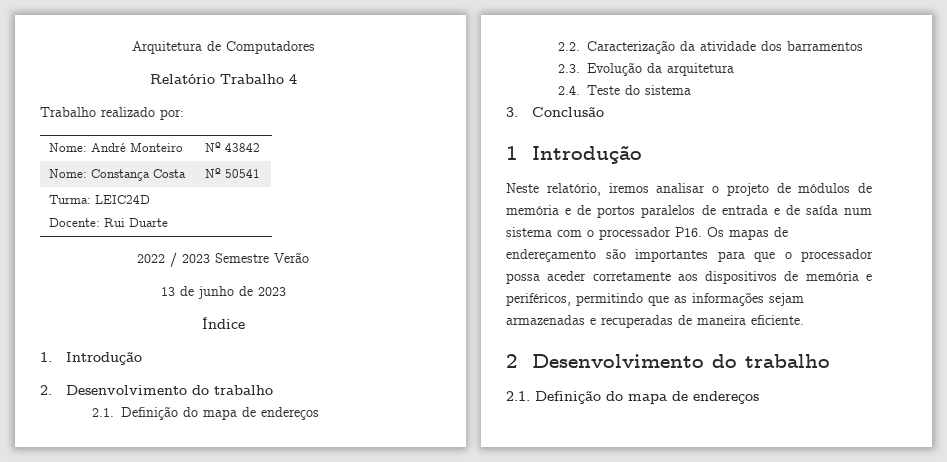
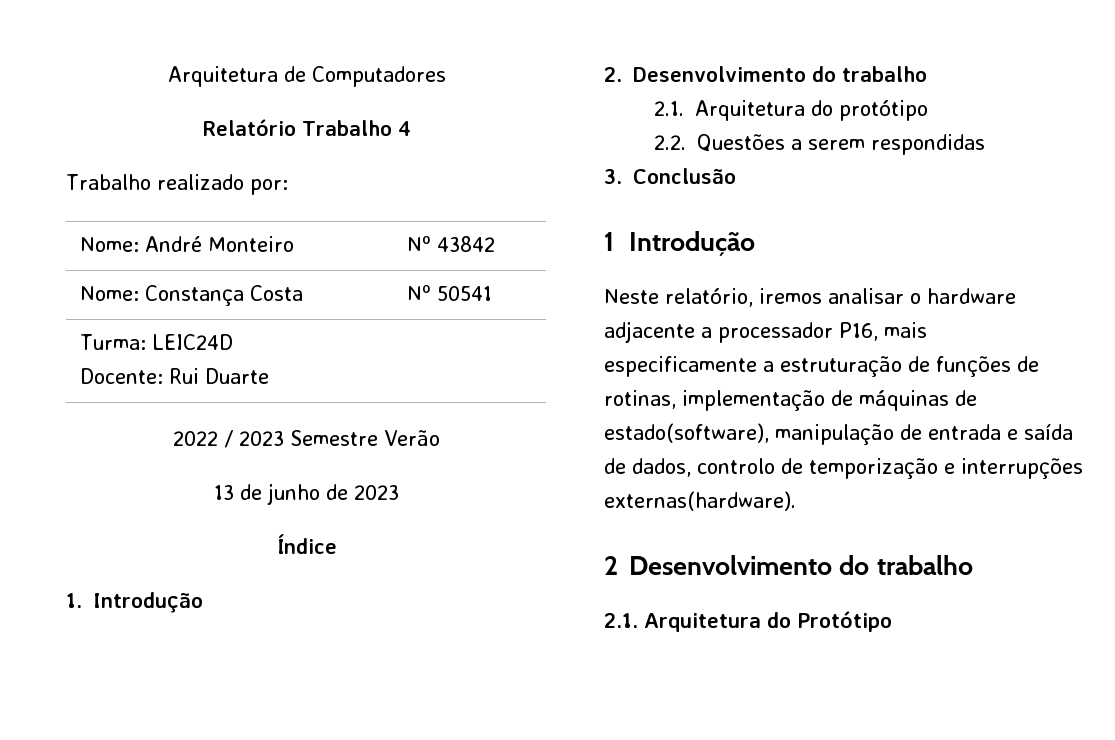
  2. Desenvolvimento do trabalho
- 2.1. Definição do mapa de endereços
- 2.2. Caracterização da atividade dos barramentos
- 2.3. Evolução da arquitetura
- 2.4. Teste do sistema
+ 2.1. Arquitetura do protótipo
+ 2.2. Questões a serem respondidas
- Neste relatório, iremos analisar o projeto de módulos de memória e de portos paralelos de entrada e de saída num sistema com o processador P16. Os mapas de endereçamento são importantes para que o processador possa aceder corretamente aos dispositivos de memória e periféricos, permitindo que as informações sejam armazenadas e recuperadas de maneira eficiente.
+ Neste relatório, iremos analisar o hardware adjacente a processador P16, mais especificamente a estruturação de funções de rotinas, implementação de máquinas de estado(software), manipulação de entrada e saída de dados, controlo de temporização e interrupções externas(hardware).
  2 Desenvolvimento do trabalho
- 2.1. Definição do mapa de endereços
+ 2.1. Arquitetura do Protótipo

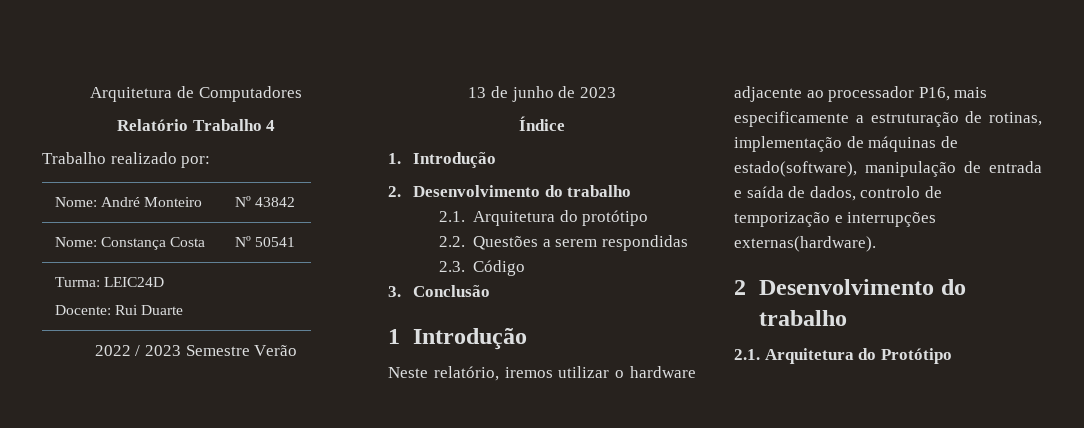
+ 2.3. Código
- Neste relatório, iremos analisar o hardware adjacente a processador P16, mais especificamente a estruturação de funções de rotinas, implementação de máquinas de estado(software), manipulação de entrada e saída de dados, controlo de temporização e interrupções externas(hardware).
+ Neste relatório, iremos utilizar o hardware adjacente ao processador P16, mais especificamente a estruturação de rotinas, implementação de máquinas de estado(software), manipulação de entrada e saída de dados, controlo de temporização e interrupções externas(hardware).

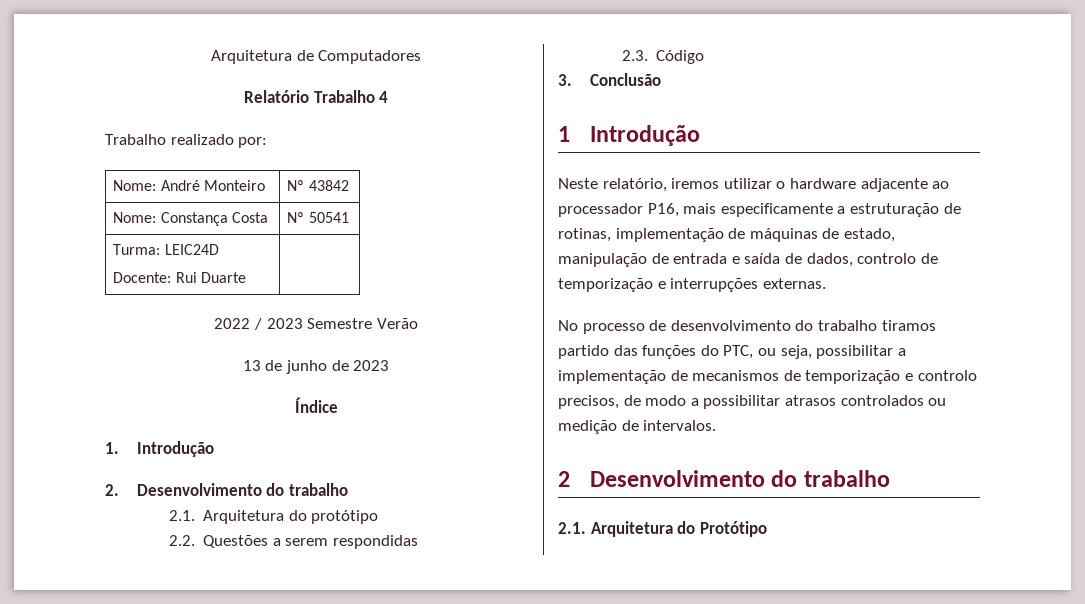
- Neste relatório, iremos utilizar o hardware adjacente ao processador P16, mais especificamente a estruturação de rotinas, implementação de máquinas de estado(software), manipulação de entrada e saída de dados, controlo de temporização e interrupções externas(hardware).
+ Neste relatório, iremos utilizar o hardware adjacente ao processador P16, mais especificamente a estruturação de rotinas, implementação de máquinas de estado, manipulação de entrada e saída de dados, controlo de temporização e interrupções externas.
+ No processo de desenvolvimento do trabalho tiramos partido das funções do PTC, ou seja, possibilitar a implementação de mecanismos de temporização e controlo precisos, de modo a possibilitar atrasos controlados ou medição de intervalos.

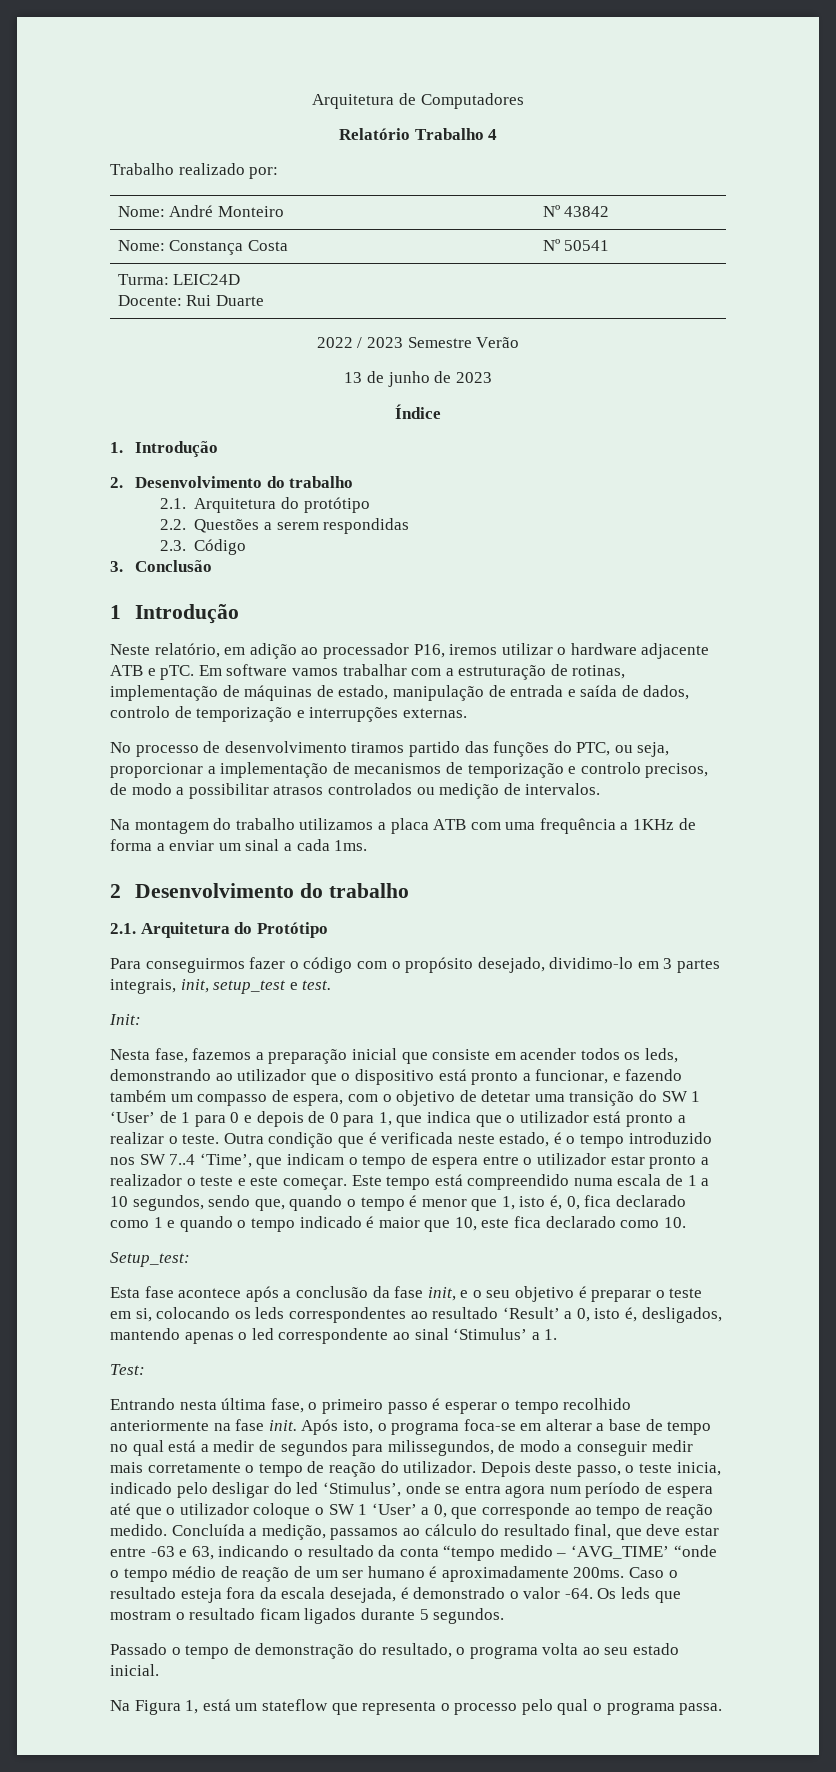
- Neste relatório, iremos utilizar o hardware adjacente ao processador P16, mais especificamente a estruturação de rotinas, implementação de máquinas de estado, manipulação de entrada e saída de dados, controlo de temporização e interrupções externas.
+ Neste relatório, em adição ao processador P16, iremos utilizar o hardware adjacente ATB e pTC. Em software vamos trabalhar com a estruturação de rotinas, implementação de máquinas de estado, manipulação de entrada e saída de dados, controlo de temporização e interrupções externas.
- No processo de desenvolvimento do trabalho tiramos partido das funções do PTC, ou seja, possibilitar a implementação de mecanismos de temporização e controlo precisos, de modo a possibilitar atrasos controlados ou medição de intervalos.
+ No processo de desenvolvimento tiramos partido das funções do PTC, ou seja, proporcionar a implementação de mecanismos de temporização e controlo precisos, de modo a possibilitar atrasos controlados ou medição de intervalos.
+ Na montagem do trabalho utilizamos a placa ATB com uma frequência a 1KHz de forma a enviar um sinal a cada 1ms.
+ Para conseguirmos fazer o código com o propósito desejado, dividimo-lo em 3 partes integrais, init, setup_test e test.
+ Init:
+ Nesta fase, fazemos a preparação inicial que consiste em acender todos os leds, demonstrando ao utilizador que o dispositivo está pronto a funcionar, e fazendo também um compasso de espera, com o objetivo de detetar uma transição do SW 1 ‘User’ de 1 para 0 e depois de 0 para 1, que indica que o utilizador está pronto a realizar o teste. Outra condição que é verificada neste estado, é o tempo introduzido nos SW 7..4 ‘Time’, que indicam o tempo de espera entre o utilizador estar pronto a realizador o teste e este começar. Este tempo está compreendido numa escala de 1 a 10 segundos, sendo que, quando o tempo é menor que 1, isto é, 0, fica declarado como 1 e quando o tempo indicado é maior que 10, este fica declarado como 10.
+ Setup_test:
+ Esta fase acontece após a conclusão da fase init, e o seu objetivo é preparar o teste em si, colocando os leds correspondentes ao resultado ‘Result’ a 0, isto é, desligados, mantendo apenas o led correspondente ao sinal ‘Stimulus’ a 1.
+ Test:
+ Entrando nesta última fase, o primeiro passo é esperar o tempo recolhido anteriormente na fase init. Após isto, o programa foca-se em alterar a base de tempo no qual está a medir de segundos para milissegundos, de modo a conseguir medir mais corretamente o tempo de reação do utilizador. Depois deste passo, o teste inicia, indicado pelo desligar do led ‘Stimulus’, onde se entra agora num período de espera até que o utilizador coloque o SW 1 ‘User’ a 0, que corresponde ao tempo de reação medido. Concluída a medição, passamos ao cálculo do resultado final, que deve estar entre -63 e 63, indicando o resultado da conta “tempo medido – ‘AVG_TIME’ “onde o tempo médio de reação de um ser humano é aproximadamente 200ms. Caso o resultado esteja fora da escala desejada, é demonstrado o valor -64. Os leds que mostram o resultado ficam ligados durante 5 segundos.
+ Passado o tempo de demonstração do resultado, o programa volta ao seu estado inicial.
+ Na Figura 1, está um stateflow que representa o processo pelo qual o programa passa.

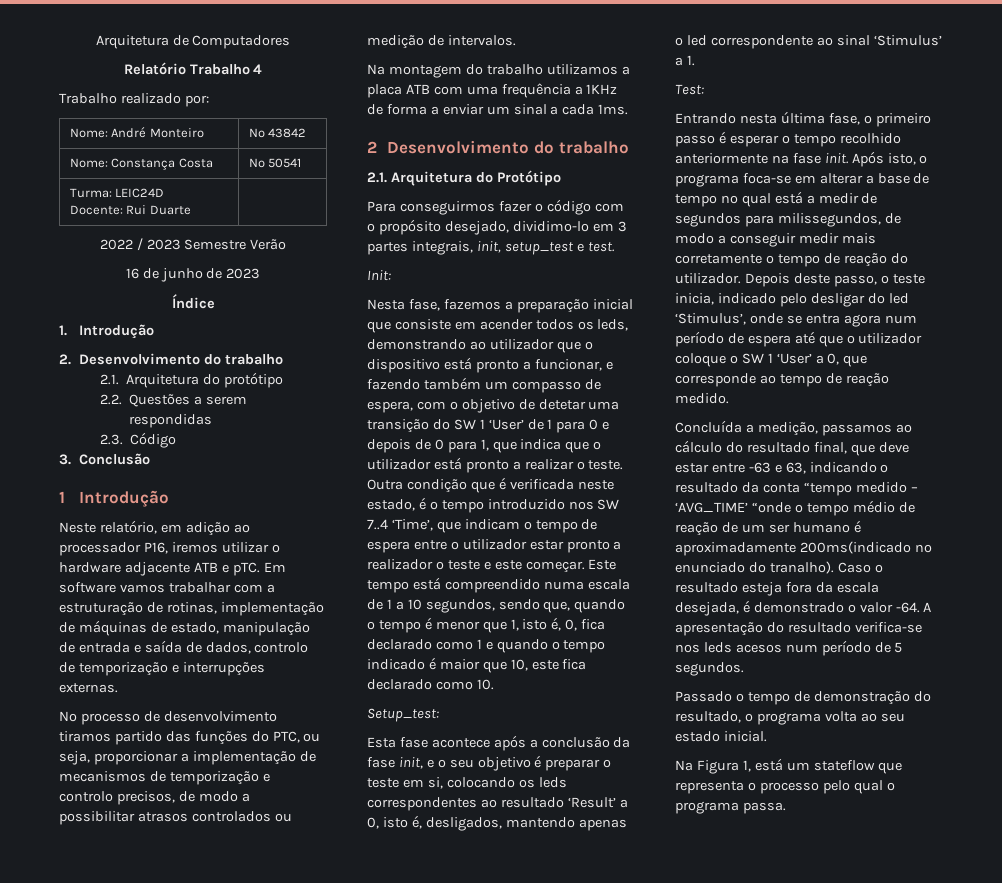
- 13 de junho de 2023
+ 16 de junho de 2023
- Depois deste passo, o teste inicia, indicado pelo desligar do led ‘Stimulus’, onde se entra agora num período de espera até que o utilizador coloque o SW 1 ‘User’ a 0, que corresponde ao tempo de reação medido. Concluída a medição, passamos ao cálculo do resultado final, que deve estar entre -63 e 63, indicando o resultado da conta “tempo medido – ‘AVG_TIME’ “onde o tempo médio de reação de um ser humano é aproximadamente 200ms.
+ Depois deste passo, o teste inicia, indicado pelo desligar do led ‘Stimulus’, onde se entra agora num período de espera até que o utilizador coloque o SW 1 ‘User’ a 0, que corresponde ao tempo de reação medido.
+ Concluída a medição, passamos ao cálculo do resultado final, que deve estar entre -63 e 63, indicando o resultado da conta “tempo medido – ‘AVG_TIME’ “onde o tempo médio de reação de um ser humano é aproximadamente 200ms(indicado no enunciado do tranalho).
- Os leds que mostram o resultado ficam ligados durante 5 segundos.
+ A apresentação do resultado verifica-se nos leds acesos num período de 5 segundos.

